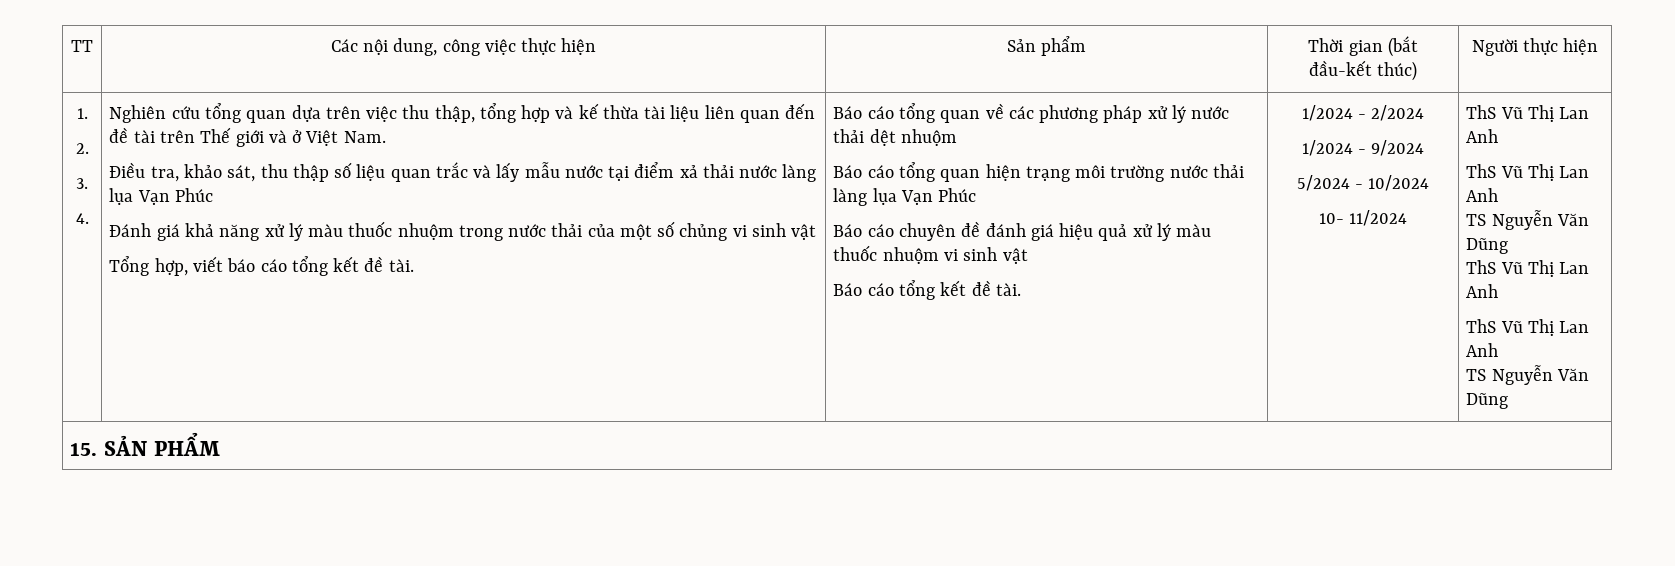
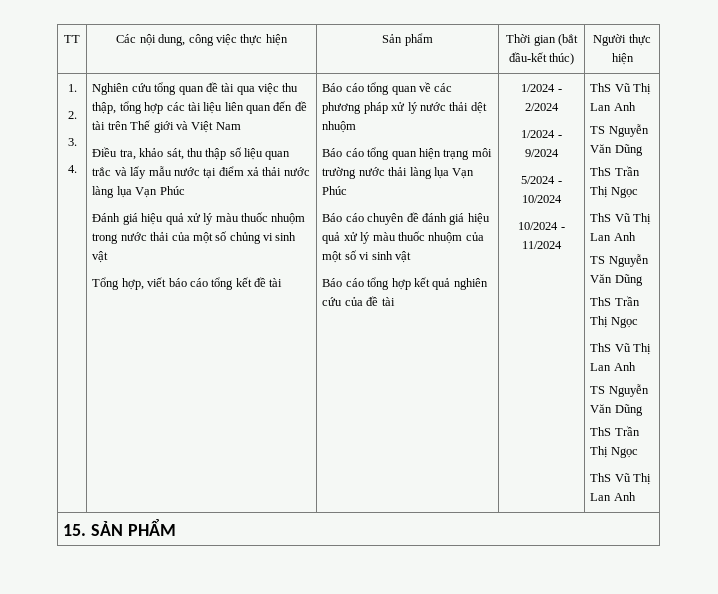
- Nghiên cứu tổng quan dựa trên việc thu thập, tổng hợp và kế thừa tài liệu liên quan đến đề tài trên Thế giới và ở Việt Nam.
+ Nghiên cứu tổng quan đề tài qua việc thu thập, tổng hợp các tài liệu liên quan đến đề tài trên Thế giới và Việt Nam
- Đánh giá khả năng xử lý màu thuốc nhuộm trong nước thải của một số chủng vi sinh vật
+ Đánh giá hiệu quả xử lý màu thuốc nhuộm trong nước thải của một số chủng vi sinh vật
- Tổng hợp, viết báo cáo tổng kết đề tài.
+ Tổng hợp, viết báo cáo tổng kết đề tài
- Báo cáo chuyên đề đánh giá hiệu quả xử lý màu thuốc nhuộm vi sinh vật
+ Báo cáo chuyên đề đánh giá hiệu quả xử lý màu thuốc nhuộm của một số vi sinh vật
- Báo cáo tổng kết đề tài.
+ Báo cáo tổng hợp kết quả nghiên cứu của đề tài
- 10- 11/2024 | ThS Vũ Thị Lan Anh
+ 10/2024 - 11/2024 | ThS Vũ Thị Lan Anh
+ TS Nguyễn Văn Dũng
+ ThS Trần Thị Ngọc
  ThS Vũ Thị Lan Anh
  TS Nguyễn Văn Dũng
- ThS Vũ Thị Lan Anh
+ ThS Trần Thị Ngọc
  ThS Vũ Thị Lan Anh
  TS Nguyễn Văn Dũng
+ ThS Trần Thị Ngọc
+ ThS Vũ Thị Lan Anh

